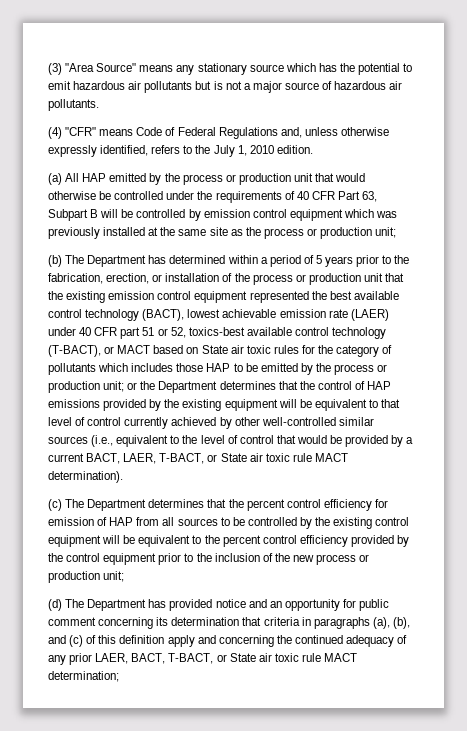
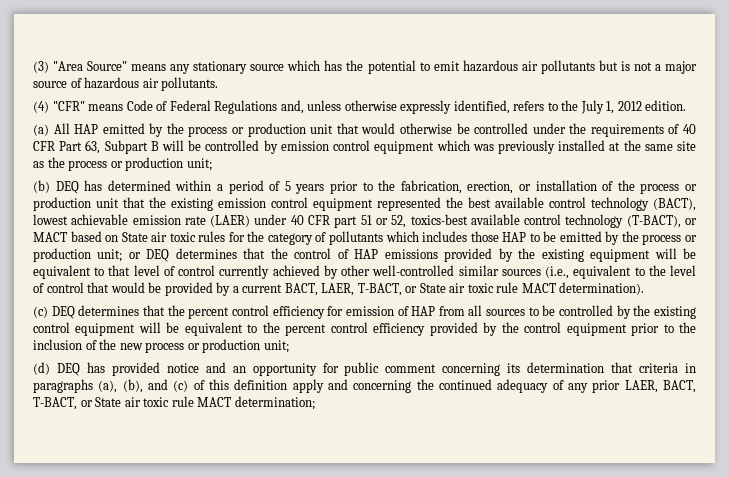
- (4) "CFR" means Code of Federal Regulations and, unless otherwise expressly identified, refers to the July 1, 2010 edition.
+ (4) "CFR" means Code of Federal Regulations and, unless otherwise expressly identified, refers to the July 1, 2012 edition.
- (b) The Department has determined within a period of 5 years prior to the fabrication, erection, or installation of the process or production unit that the existing emission control equipment represented the best available control technology (BACT), lowest achievable emission rate (LAER) under 40 CFR part 51 or 52, toxics-best available control technology (T-BACT), or MACT based on State air toxic rules for the category of pollutants which includes those HAP to be emitted by the process or production unit;
+ (b) DEQ has determined within a period of 5 years prior to the fabrication, erection, or installation of the process or production unit that the existing emission control equipment represented the best available control technology (BACT), lowest achievable emission rate (LAER) under 40 CFR part 51 or 52, toxics-best available control technology (T-BACT), or MACT based on State air toxic rules for the category of pollutants which includes those HAP to be emitted by the process or production unit;
- or the Department determines that the control of HAP emissions provided by the existing equipment will be equivalent to that level of control currently achieved by other well-controlled similar sources (i.e., equivalent to the level of control that would be provided by a current BACT, LAER, T-BACT, or State air toxic rule MACT determination).
+ or DEQ determines that the control of HAP emissions provided by the existing equipment will be equivalent to that level of control currently achieved by other well-controlled similar sources (i.e., equivalent to the level of control that would be provided by a current BACT, LAER, T-BACT, or State air toxic rule MACT determination).
- (c) The Department determines that the percent control efficiency for emission of HAP from all sources to be controlled by the existing control equipment will be equivalent to the percent control efficiency provided by the control equipment prior to the inclusion of the new process or production unit;
+ (c) DEQ determines that the percent control efficiency for emission of HAP from all sources to be controlled by the existing control equipment will be equivalent to the percent control efficiency provided by the control equipment prior to the inclusion of the new process or production unit;
- (d) The Department has provided notice and an opportunity for public comment concerning its determination that criteria in paragraphs (a), (b), and (c) of this definition apply and concerning the continued adequacy of any prior LAER, BACT, T-BACT, or State air toxic rule MACT determination;
+ (d) DEQ has provided notice and an opportunity for public comment concerning its determination that criteria in paragraphs (a), (b), and (c) of this definition apply and concerning the continued adequacy of any prior LAER, BACT, T-BACT, or State air toxic rule MACT determination;

